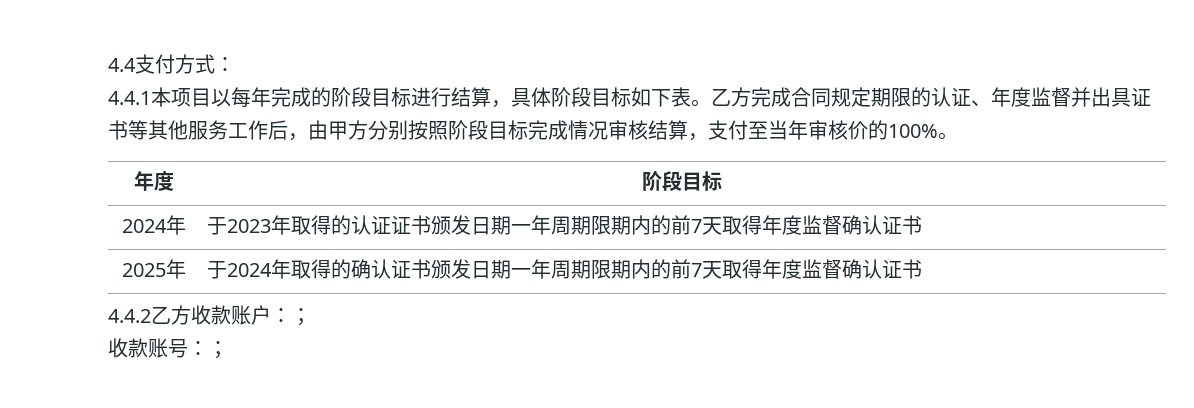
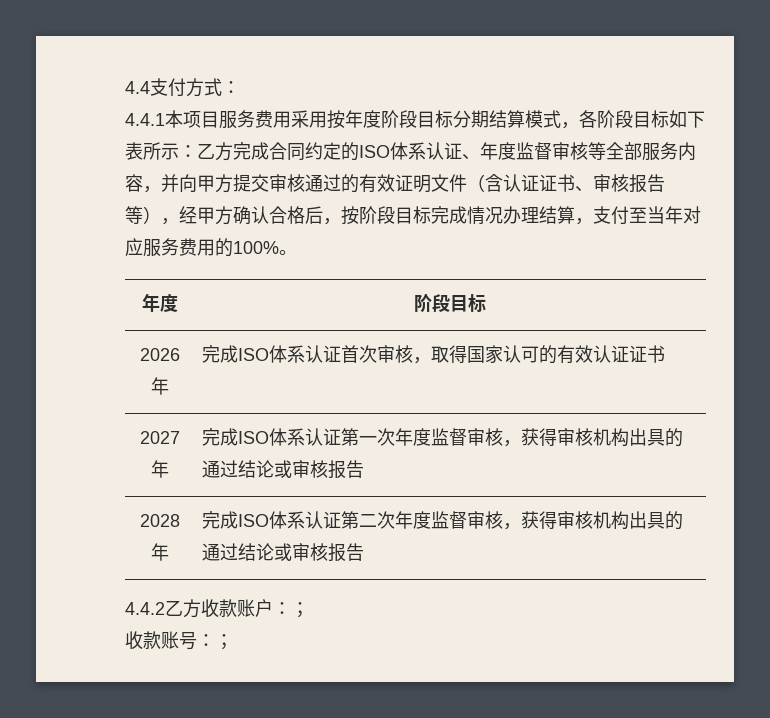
- 4.4.1本项目以每年完成的阶段目标进行结算，具体阶段目标如下表。乙方完成合同规定期限的认证、年度监督并出具证书等其他服务工作后，由甲方分别按照阶段目标完成情况审核结算，支付至当年审核价的100%。
+ 4.4.1本项目服务费用采用按年度阶段目标分期结算模式，各阶段目标如下表所示：乙方完成合同约定的ISO体系认证、年度监督审核等全部服务内容，并向甲方提交审核通过的有效证明文件（含认证证书、审核报告等），经甲方确认合格后，按阶段目标完成情况办理结算，支付至当年对应服务费用的100%。
- 2024年 | 于2023年取得的认证证书颁发日期一年周期限期内的前7天取得年度监督确认证书
- 2025年 | 于2024年取得的确认证书颁发日期一年周期限期内的前7天取得年度监督确认证书
+ 2026年 | 完成ISO体系认证首次审核，取得国家认可的有效认证证书
+ 2027年 | 完成ISO体系认证第一次年度监督审核，获得审核机构出具的通过结论或审核报告
+ 2028年 | 完成ISO体系认证第二次年度监督审核，获得审核机构出具的通过结论或审核报告

